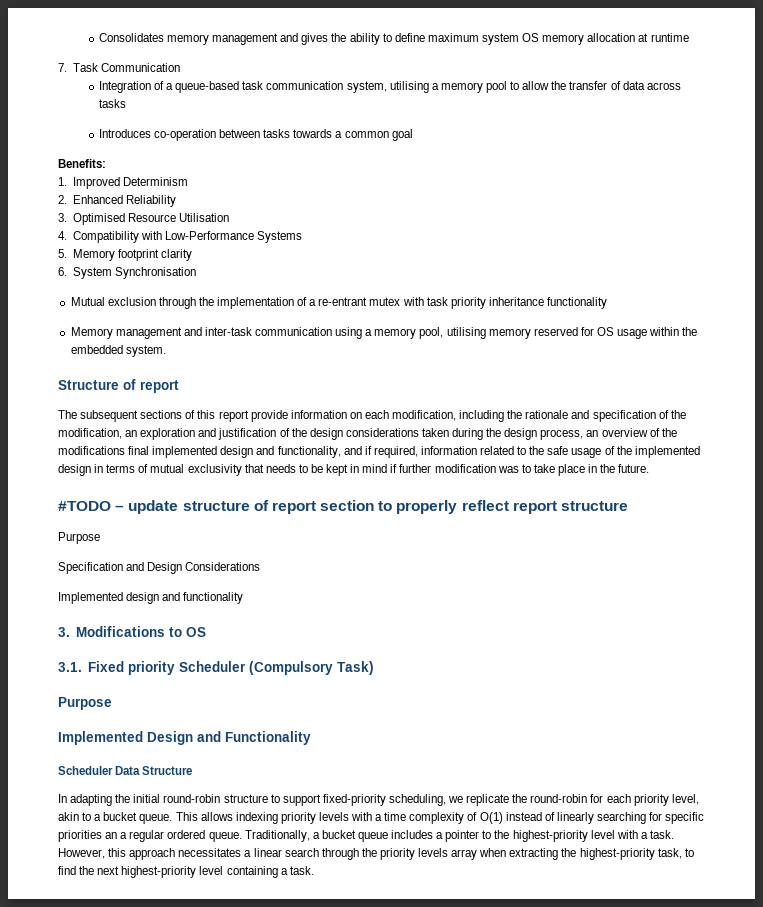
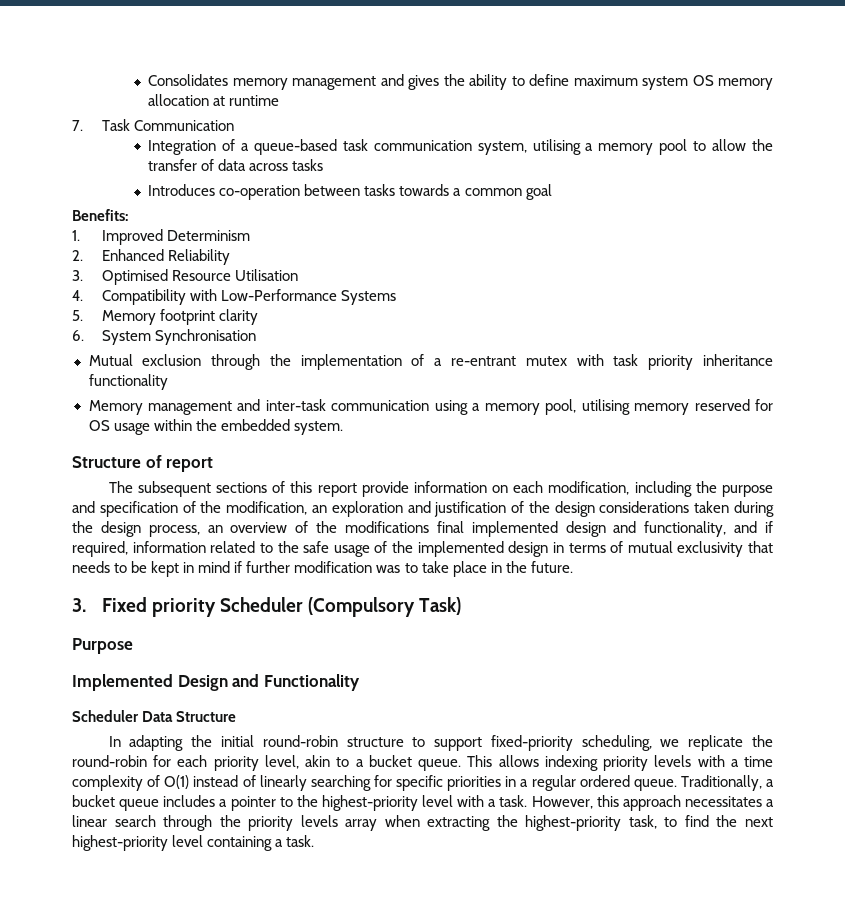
- The subsequent sections of this report provide information on each modification, including the rationale and specification of the modification, an exploration and justification of the design considerations taken during the design process, an overview of the modifications final implemented design and functionality, and if required, information related to the safe usage of the implemented design in terms of mutual exclusivity that needs to be kept in mind if further modification was to take place in the future.
+ The subsequent sections of this report provide information on each modification, including the purpose and specification of the modification, an exploration and justification of the design considerations taken during the design process, an overview of the modifications final implemented design and functionality, and if required, information related to the safe usage of the implemented design in terms of mutual exclusivity that needs to be kept in mind if further modification was to take place in the future.
- #TODO – update structure of report section to properly reflect report structure
- Purpose
- Specification and Design Considerations
- Implemented design and functionality
- 3. Modifications to OS
- 3.1. Fixed priority Scheduler (Compulsory Task)
+ 3. Fixed priority Scheduler (Compulsory Task)
- This allows indexing priority levels with a time complexity of O(1) instead of linearly searching for specific priorities an a regular ordered queue.
+ This allows indexing priority levels with a time complexity of O(1) instead of linearly searching for specific priorities in a regular ordered queue.

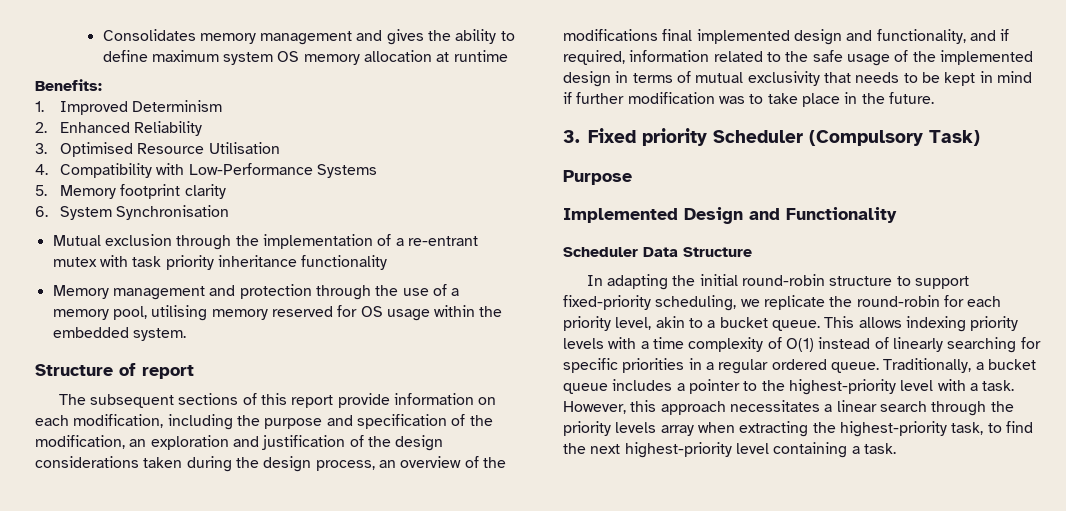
- 7. Task Communication
- Integration of a queue-based task communication system, utilising a memory pool to allow the transfer of data across tasks
- Introduces co-operation between tasks towards a common goal
- Memory management and inter-task communication using a memory pool, utilising memory reserved for OS usage within the embedded system.
+ Memory management and protection through the use of a memory pool, utilising memory reserved for OS usage within the embedded system.

